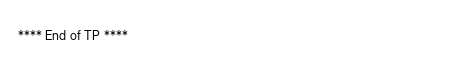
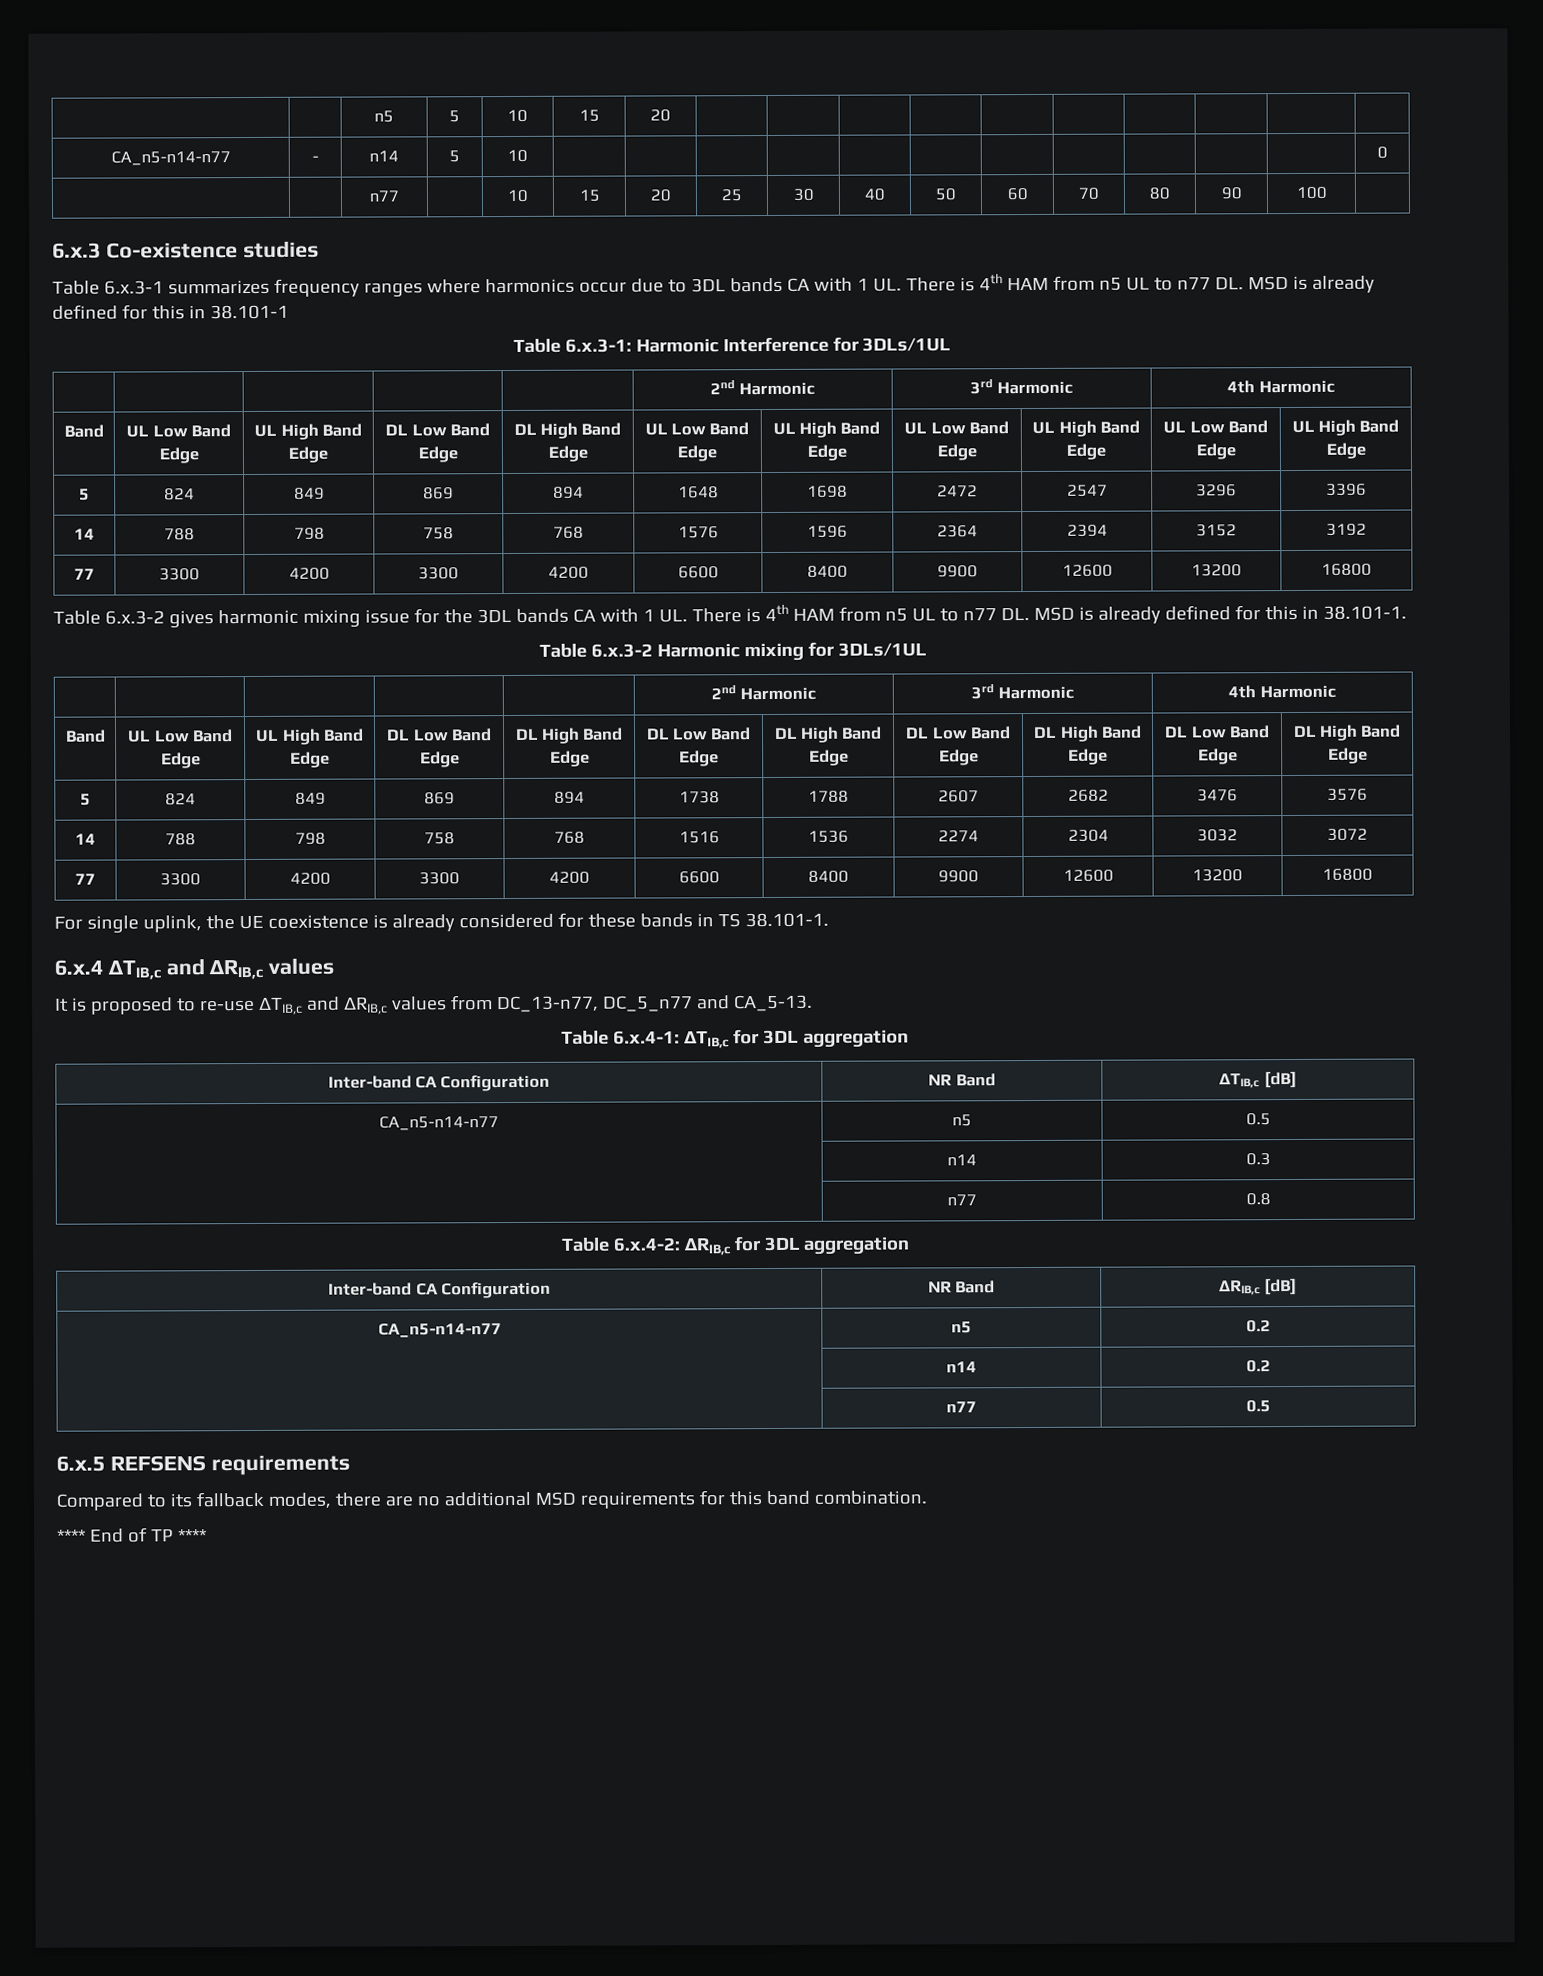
+ | | n5 | 5 | 10 | 15 | 20 | | | | | | | | | |
+ CA_n5-n14-n77 | - | n14 | 5 | 10 | | | | | | | | | | | | 0
+ | | n77 | | 10 | 15 | 20 | 25 | 30 | 40 | 50 | 60 | 70 | 80 | 90 | 100 |
+ 6.x.3 Co-existence studies
+ Table 6.x.3-1 summarizes frequency ranges where harmonics occur due to 3DL bands CA with 1 UL. There is 4th HAM from n5 UL to n77 DL. MSD is already defined for this in 38.101-1
+ Table 6.x.3-1: Harmonic Interference for 3DLs/1UL
+ | | | | | 2nd Harmonic | 3rd Harmonic | 4th Harmonic
+ Band | UL Low Band Edge | UL High Band Edge | DL Low Band Edge | DL High Band Edge | UL Low Band Edge | UL High Band Edge | UL Low Band Edge | UL High Band Edge | UL Low Band Edge | UL High Band Edge
+ 5 | 824 | 849 | 869 | 894 | 1648 | 1698 | 2472 | 2547 | 3296 | 3396
+ 14 | 788 | 798 | 758 | 768 | 1576 | 1596 | 2364 | 2394 | 3152 | 3192
+ 77 | 3300 | 4200 | 3300 | 4200 | 6600 | 8400 | 9900 | 12600 | 13200 | 16800
+ Table 6.x.3-2 gives harmonic mixing issue for the 3DL bands CA with 1 UL. There is 4th HAM from n5 UL to n77 DL. MSD is already defined for this in 38.101-1.
+ Table 6.x.3-2 Harmonic mixing for 3DLs/1UL
+ | | | | | 2nd Harmonic | 3rd Harmonic | 4th Harmonic
+ Band | UL Low Band Edge | UL High Band Edge | DL Low Band Edge | DL High Band Edge | DL Low Band Edge | DL High Band Edge | DL Low Band Edge | DL High Band Edge | DL Low Band Edge | DL High Band Edge
+ 5 | 824 | 849 | 869 | 894 | 1738 | 1788 | 2607 | 2682 | 3476 | 3576
+ 14 | 788 | 798 | 758 | 768 | 1516 | 1536 | 2274 | 2304 | 3032 | 3072
+ 77 | 3300 | 4200 | 3300 | 4200 | 6600 | 8400 | 9900 | 12600 | 13200 | 16800
+ For single uplink, the UE coexistence is already considered for these bands in TS 38.101-1.
+ 6.x.4 ∆TIB,c and ∆RIB,c values
+ It is proposed to re-use ΔTIB,c and ΔRIB,c values from DC_13-n77, DC_5_n77 and CA_5-13.
+ Table 6.x.4-1: ΔTIB,c for 3DL aggregation
+ Inter-band CA Configuration | NR Band | ΔTIB,c [dB]
+ CA_n5-n14-n77 | n5 | 0.5
+ | n14 | 0.3
+ | n77 | 0.8
+ Table 6.x.4-2: ΔRIB,c for 3DL aggregation
+ Inter-band CA Configuration | NR Band | ΔRIB,c [dB]
+ CA_n5-n14-n77 | n5 | 0.2
+ | n14 | 0.2
+ | n77 | 0.5
+ 6.x.5 REFSENS requirements
+ Compared to its fallback modes, there are no additional MSD requirements for this band combination.

